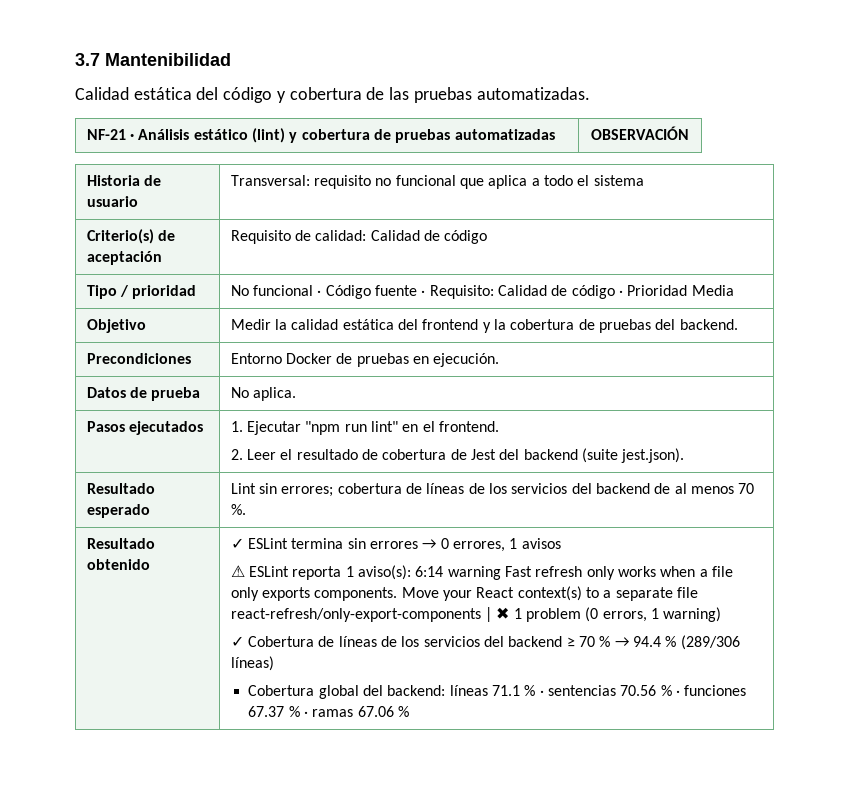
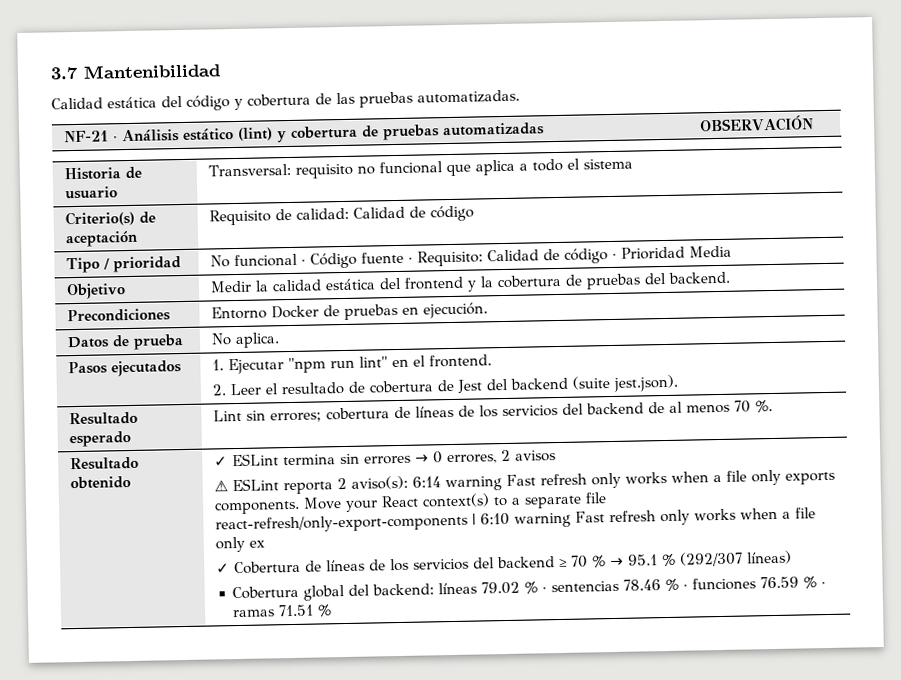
- ✓ ESLint termina sin errores → 0 errores, 1 avisos
+ ✓ ESLint termina sin errores → 0 errores, 2 avisos
- ⚠ ESLint reporta 1 aviso(s): 6:14 warning Fast refresh only works when a file only exports components.
+ ⚠ ESLint reporta 2 aviso(s): 6:14 warning Fast refresh only works when a file only exports components.
- Move your React context(s) to a separate file react-refresh/only-export-components | ✖ 1 problem (0 errors, 1 warning)
+ Move your React context(s) to a separate file react-refresh/only-export-components | 6:10 warning Fast refresh only works when a file only ex
- ✓ Cobertura de líneas de los servicios del backend ≥ 70 % → 94.4 % (289/306 líneas)
+ ✓ Cobertura de líneas de los servicios del backend ≥ 70 % → 95.1 % (292/307 líneas)
- Cobertura global del backend: líneas 71.1 % · sentencias 70.56 % · funciones 67.37 % · ramas 67.06 %
+ Cobertura global del backend: líneas 79.02 % · sentencias 78.46 % · funciones 76.59 % · ramas 71.51 %

